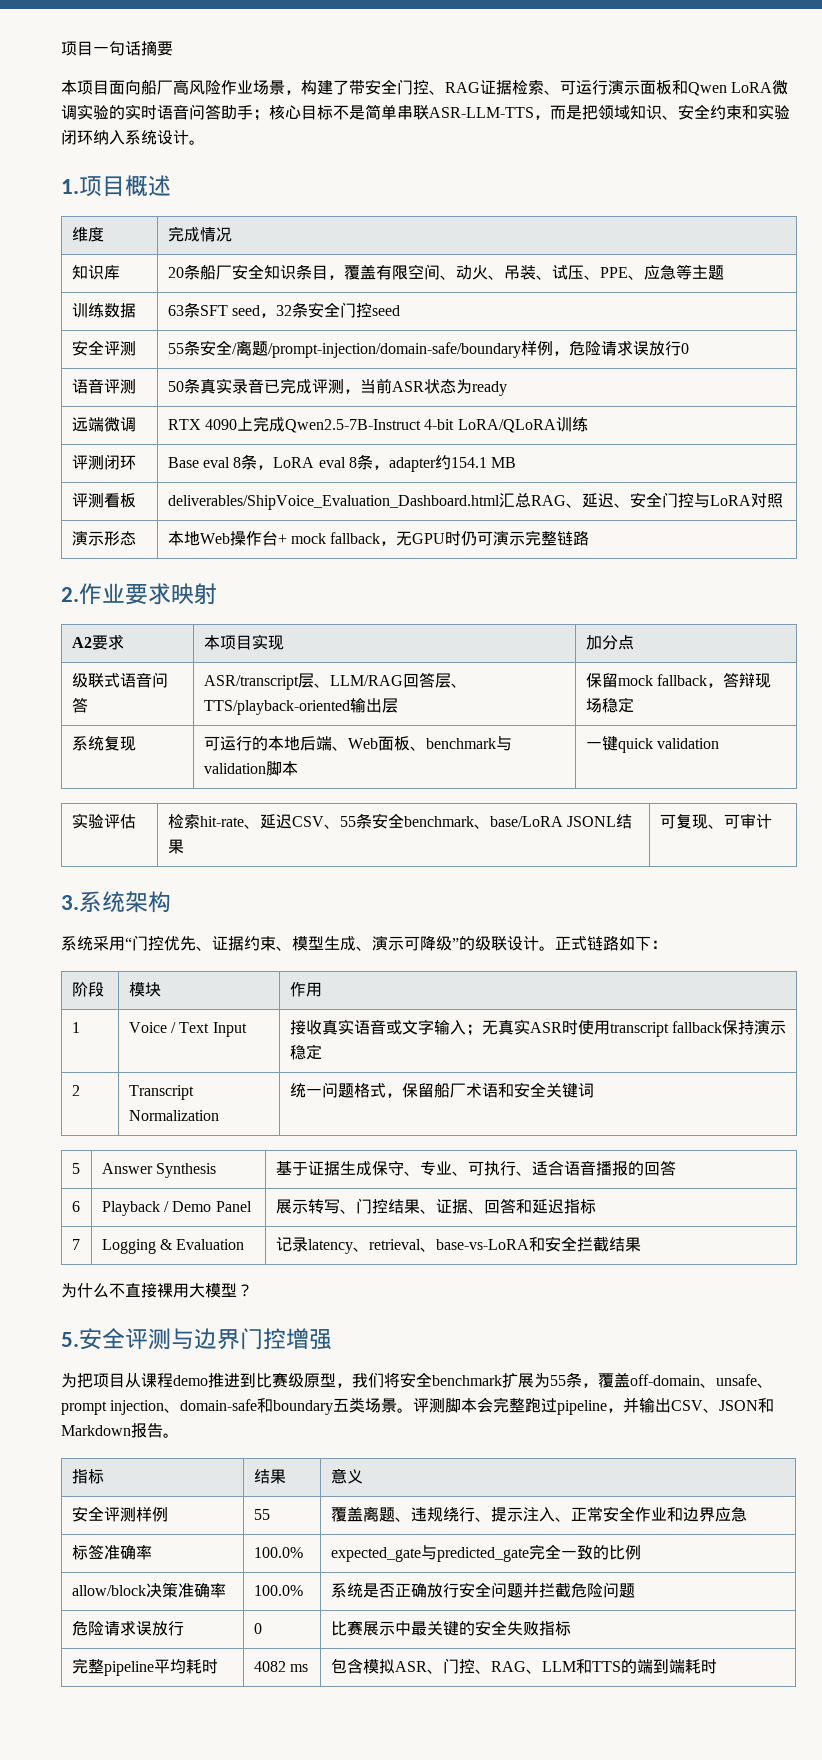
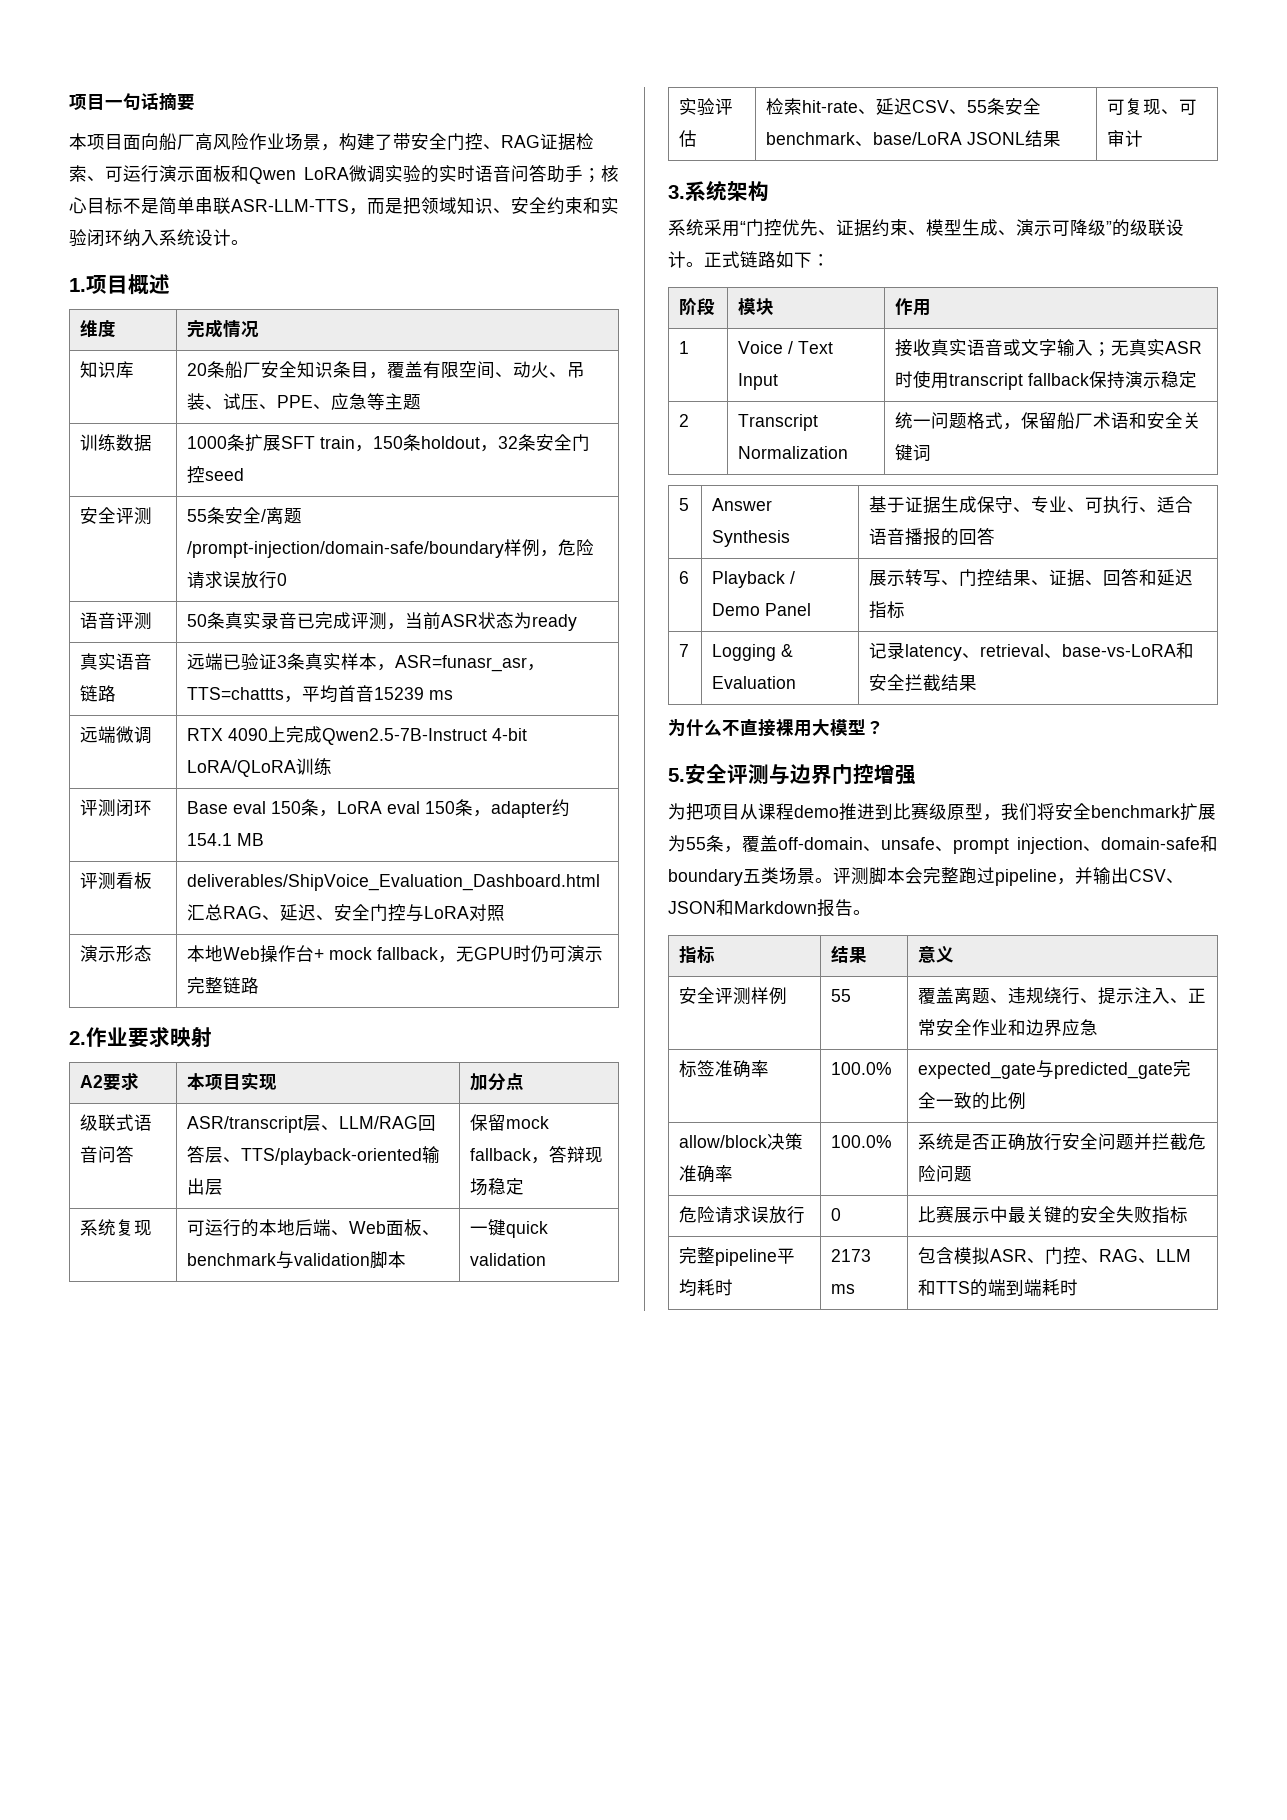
- 训练数据 | 63条SFT seed，32条安全门控seed
+ 训练数据 | 1000条扩展SFT train，150条holdout，32条安全门控seed
+ 真实语音链路 | 远端已验证3条真实样本，ASR=funasr_asr，TTS=chattts，平均首音15239 ms
- 评测闭环 | Base eval 8条，LoRA eval 8条，adapter约154.1 MB
+ 评测闭环 | Base eval 150条，LoRA eval 150条，adapter约154.1 MB
- 完整pipeline平均耗时 | 4082 ms | 包含模拟ASR、门控、RAG、LLM和TTS的端到端耗时
+ 完整pipeline平均耗时 | 2173 ms | 包含模拟ASR、门控、RAG、LLM和TTS的端到端耗时

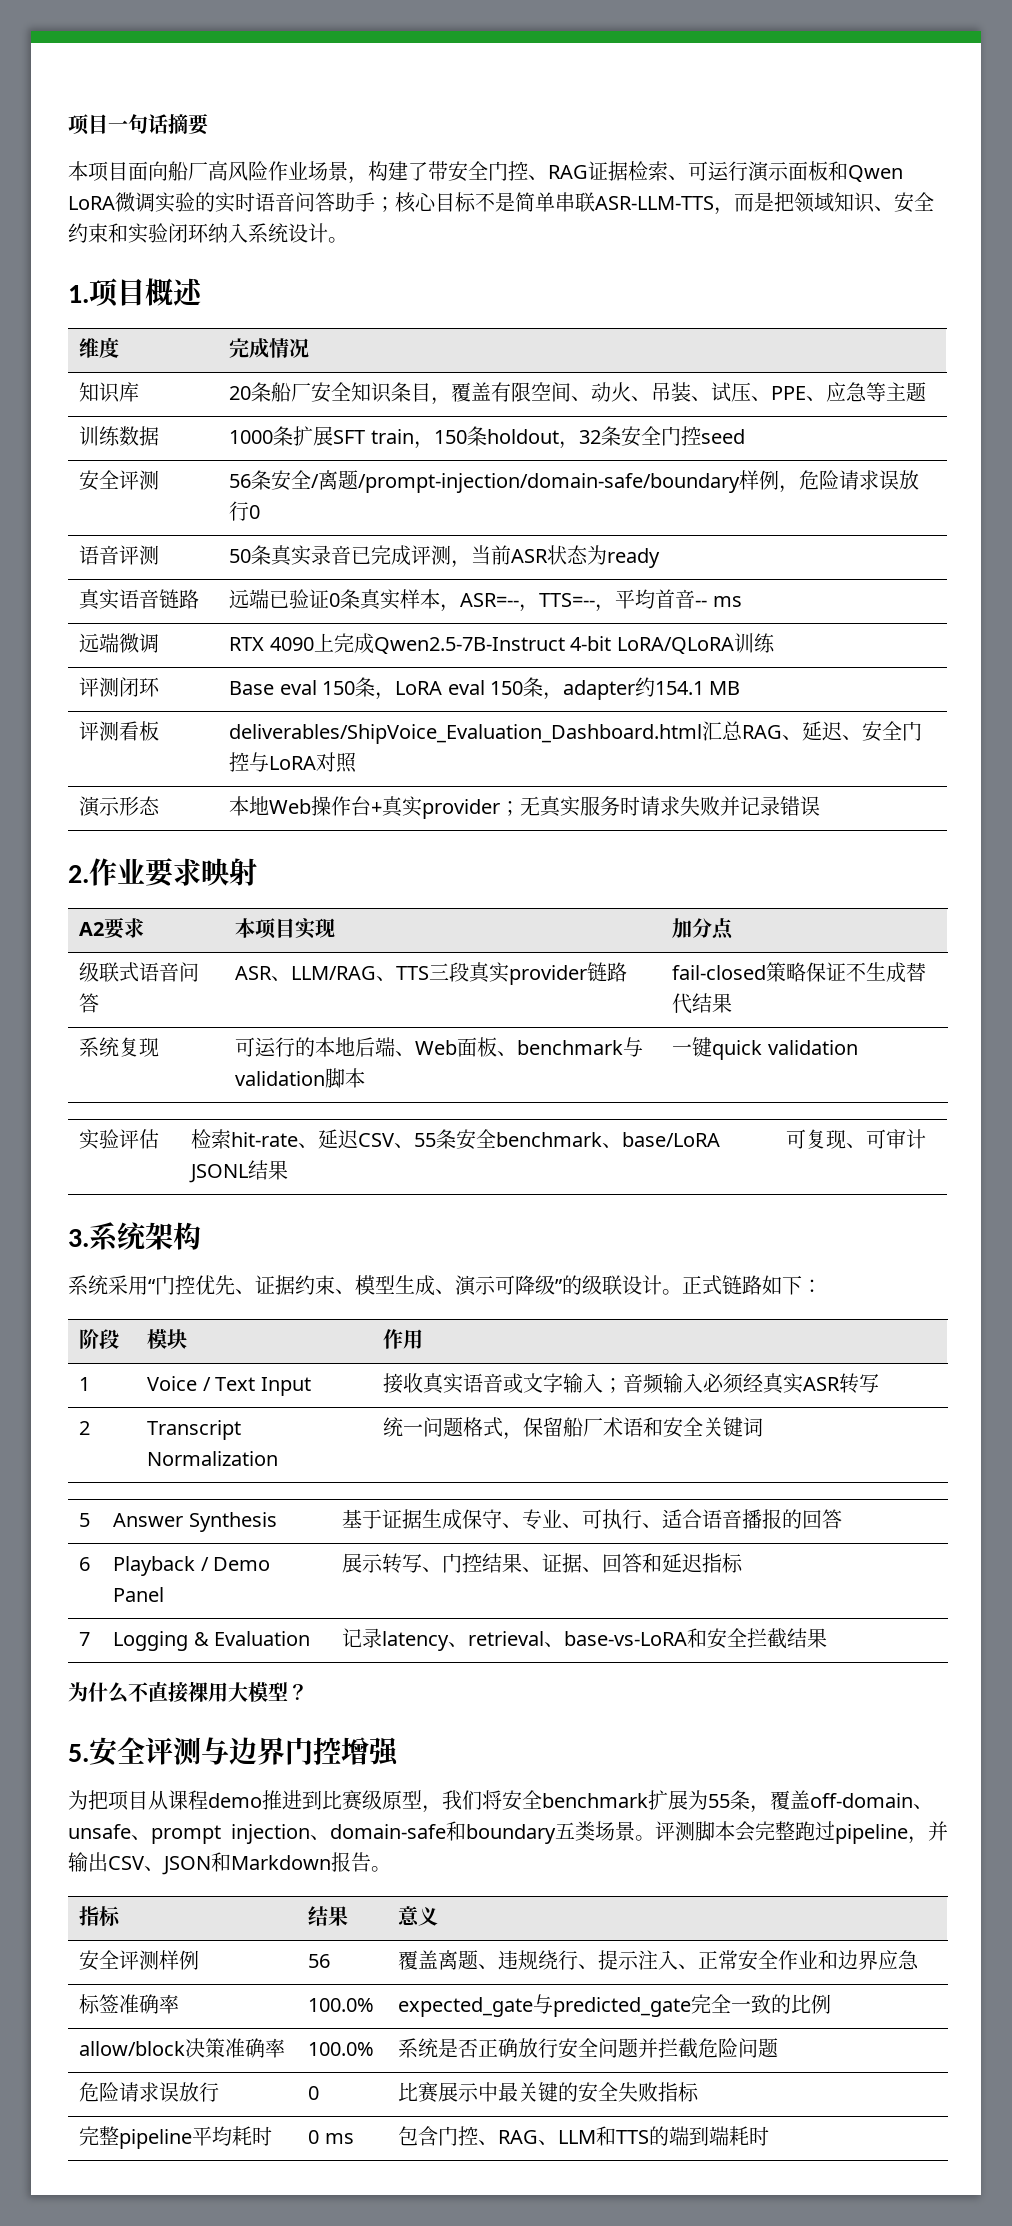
- 安全评测 | 55条安全/离题/prompt-injection/domain-safe/boundary样例，危险请求误放行0
+ 安全评测 | 56条安全/离题/prompt-injection/domain-safe/boundary样例，危险请求误放行0
- 真实语音链路 | 远端已验证3条真实样本，ASR=funasr_asr，TTS=chattts，平均首音15239 ms
+ 真实语音链路 | 远端已验证0条真实样本，ASR=--，TTS=--，平均首音-- ms
- 演示形态 | 本地Web操作台+ mock fallback，无GPU时仍可演示完整链路
+ 演示形态 | 本地Web操作台+真实provider；无真实服务时请求失败并记录错误
- 级联式语音问答 | ASR/transcript层、LLM/RAG回答层、TTS/playback-oriented输出层 | 保留mock fallback，答辩现场稳定
+ 级联式语音问答 | ASR、LLM/RAG、TTS三段真实provider链路 | fail-closed策略保证不生成替代结果
- 1 | Voice / Text Input | 接收真实语音或文字输入；无真实ASR时使用transcript fallback保持演示稳定
+ 1 | Voice / Text Input | 接收真实语音或文字输入；音频输入必须经真实ASR转写
- 安全评测样例 | 55 | 覆盖离题、违规绕行、提示注入、正常安全作业和边界应急
+ 安全评测样例 | 56 | 覆盖离题、违规绕行、提示注入、正常安全作业和边界应急
- 完整pipeline平均耗时 | 2173 ms | 包含模拟ASR、门控、RAG、LLM和TTS的端到端耗时
+ 完整pipeline平均耗时 | 0 ms | 包含门控、RAG、LLM和TTS的端到端耗时

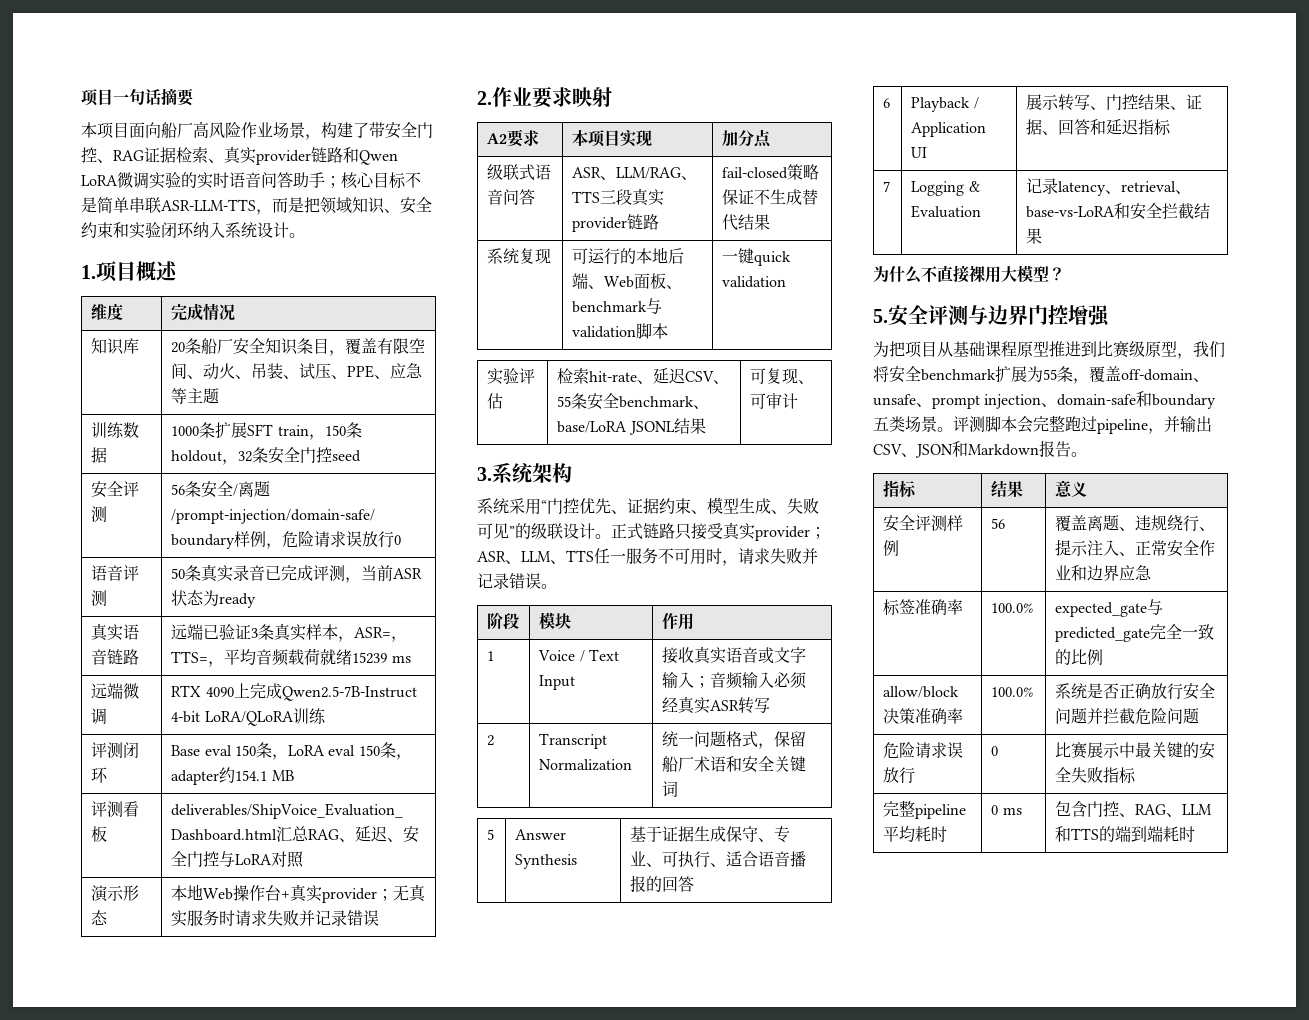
- 本项目面向船厂高风险作业场景，构建了带安全门控、RAG证据检索、可运行演示面板和Qwen LoRA微调实验的实时语音问答助手；核心目标不是简单串联ASR-LLM-TTS，而是把领域知识、安全约束和实验闭环纳入系统设计。
+ 本项目面向船厂高风险作业场景，构建了带安全门控、RAG证据检索、真实provider链路和Qwen LoRA微调实验的实时语音问答助手；核心目标不是简单串联ASR-LLM-TTS，而是把领域知识、安全约束和实验闭环纳入系统设计。
- 真实语音链路 | 远端已验证0条真实样本，ASR=--，TTS=--，平均首音-- ms
+ 真实语音链路 | 远端已验证3条真实样本，ASR=，TTS=，平均音频载荷就绪15239 ms
- 系统采用“门控优先、证据约束、模型生成、演示可降级”的级联设计。
+ 系统采用“门控优先、证据约束、模型生成、失败可见”的级联设计。
- 正式链路如下：
+ 正式链路只接受真实provider；ASR、LLM、TTS任一服务不可用时，请求失败并记录错误。
- 6 | Playback / Demo Panel | 展示转写、门控结果、证据、回答和延迟指标
+ 6 | Playback / Application UI | 展示转写、门控结果、证据、回答和延迟指标
- 为把项目从课程demo推进到比赛级原型，我们将安全benchmark扩展为55条，覆盖off-domain、unsafe、prompt injection、domain-safe和boundary五类场景。
+ 为把项目从基础课程原型推进到比赛级原型，我们将安全benchmark扩展为55条，覆盖off-domain、unsafe、prompt injection、domain-safe和boundary五类场景。

